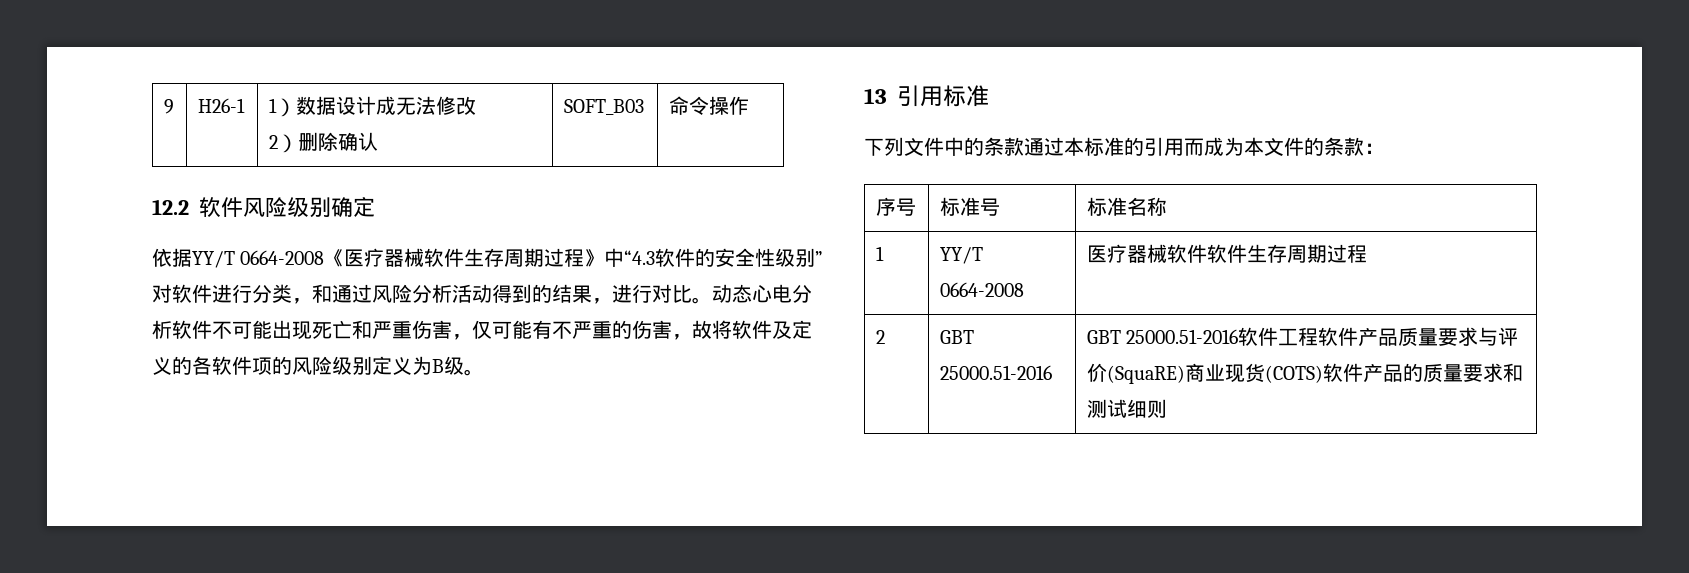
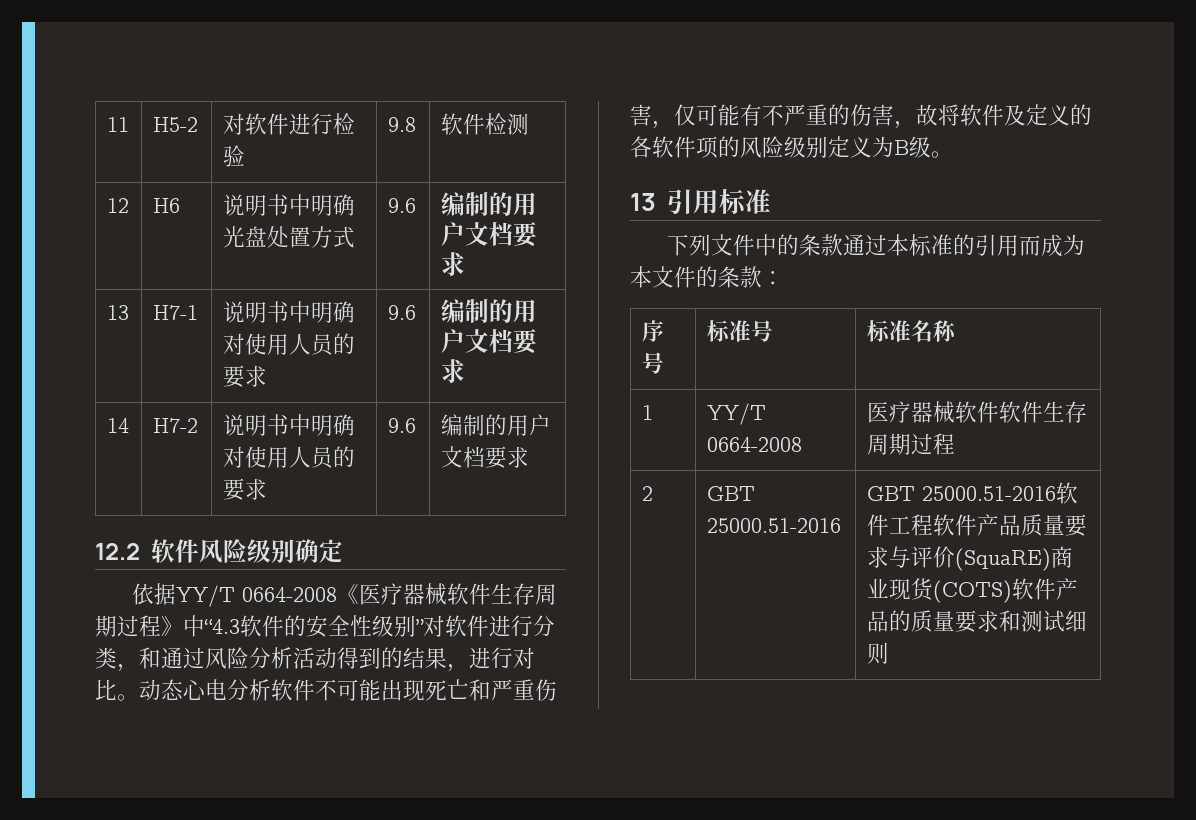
- 9 | H26-1 | 1）数据设计成无法修改
- 2）删除确认 | SOFT_B03 | 命令操作
+ 11 | H5-2 | 对软件进行检验 | 9.8 | 软件检测
+ 12 | H6 | 说明书中明确光盘处置方式 | 9.6 | 编制的用户文档要求
+ 13 | H7-1 | 说明书中明确对使用人员的要求 | 9.6 | 编制的用户文档要求
+ 14 | H7-2 | 说明书中明确对使用人员的要求 | 9.6 | 编制的用户文档要求

